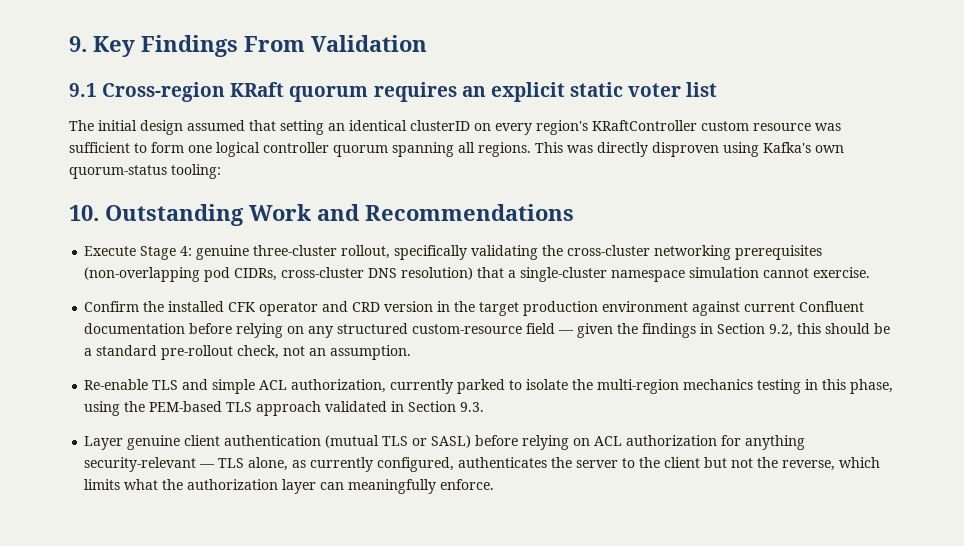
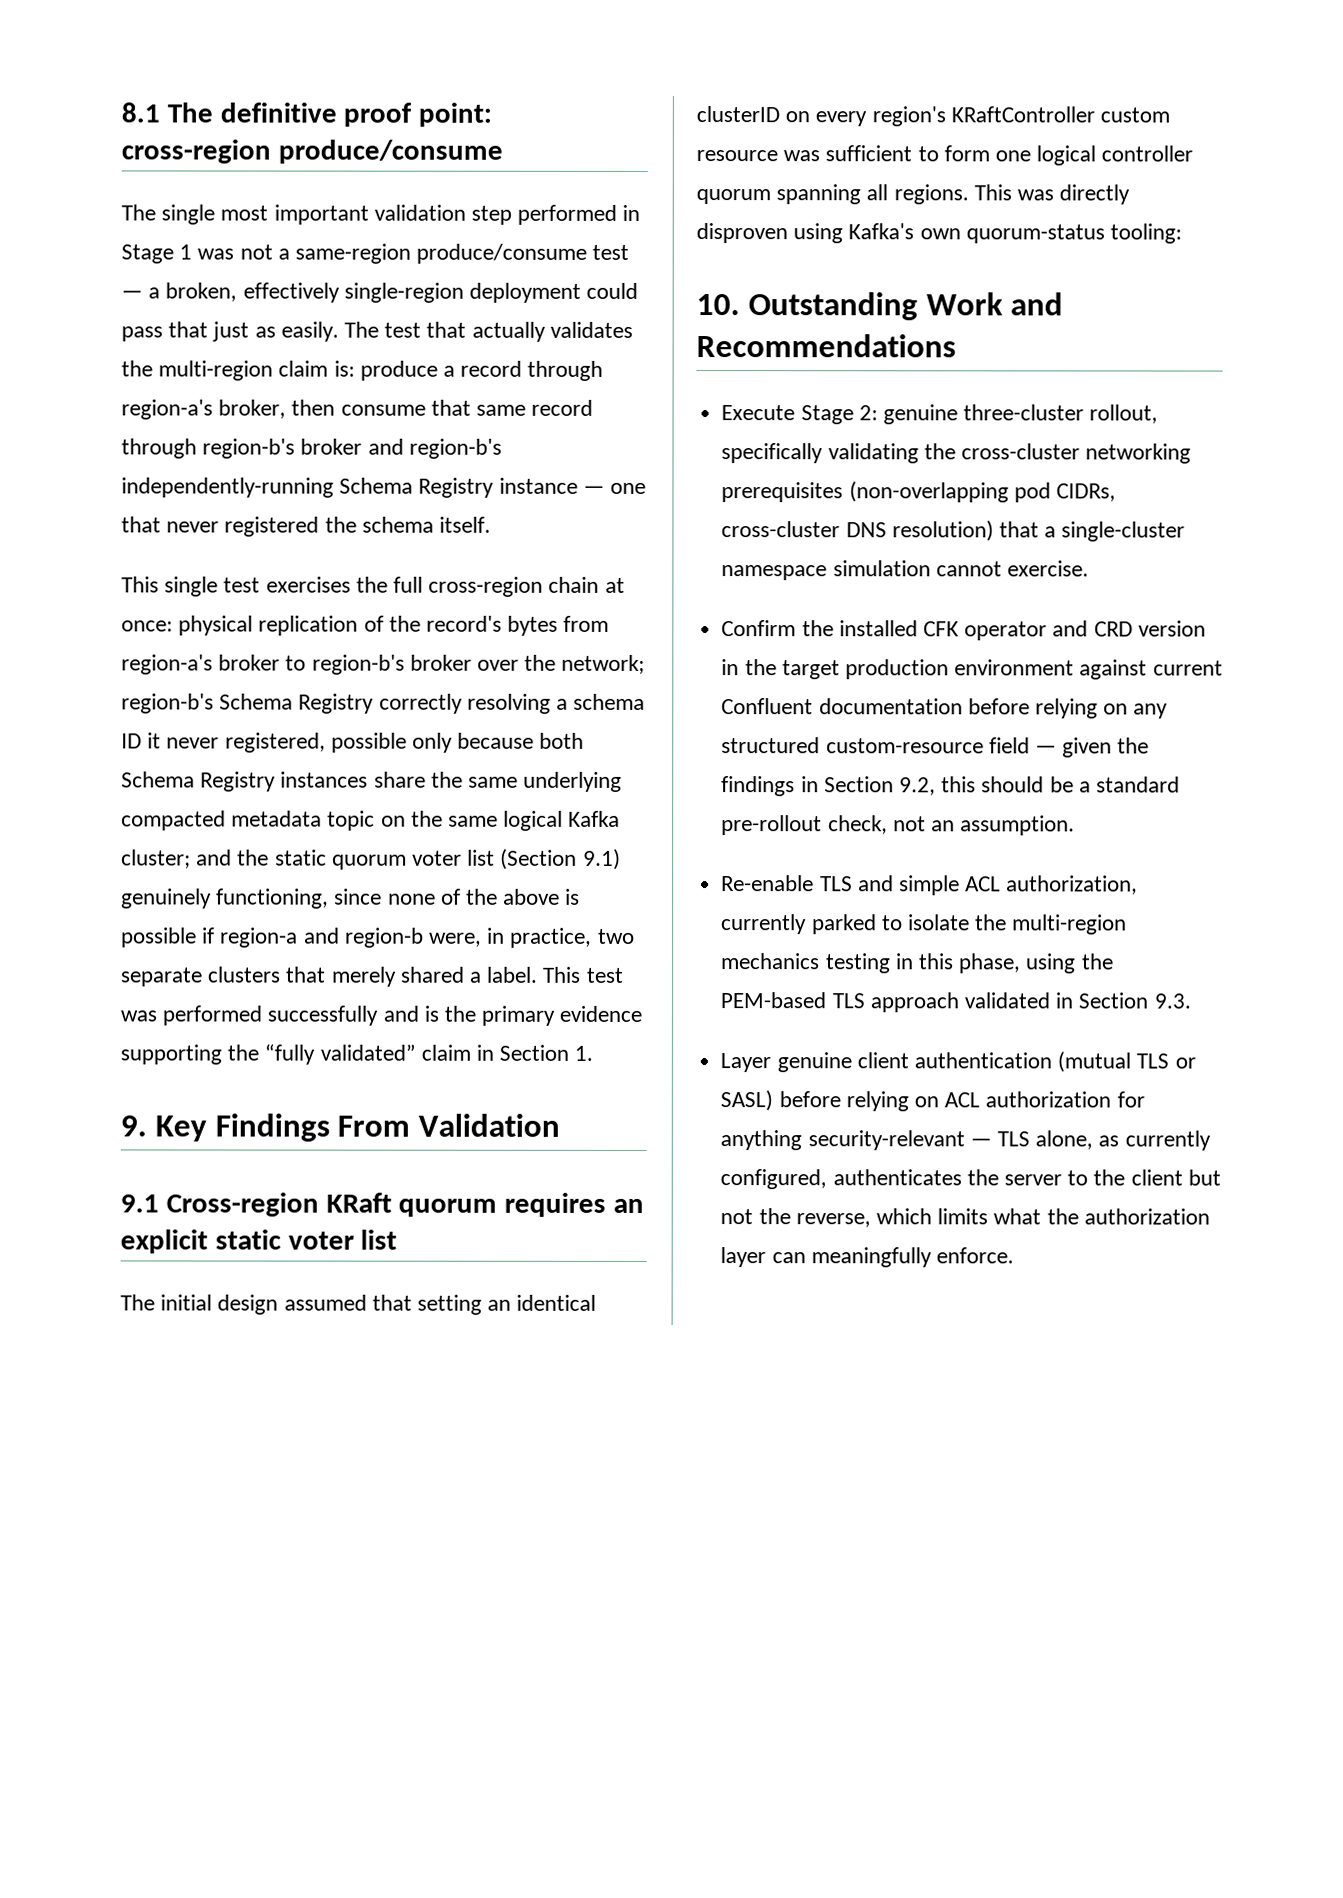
+ 8.1 The definitive proof point: cross-region produce/consume
+ The single most important validation step performed in Stage 1 was not a same-region produce/consume test — a broken, effectively single-region deployment could pass that just as easily. The test that actually validates the multi-region claim is: produce a record through region-a's broker, then consume that same record through region-b's broker and region-b's independently-running Schema Registry instance — one that never registered the schema itself.
+ This single test exercises the full cross-region chain at once: physical replication of the record's bytes from region-a's broker to region-b's broker over the network; region-b's Schema Registry correctly resolving a schema ID it never registered, possible only because both Schema Registry instances share the same underlying compacted metadata topic on the same logical Kafka cluster; and the static quorum voter list (Section 9.1) genuinely functioning, since none of the above is possible if region-a and region-b were, in practice, two separate clusters that merely shared a label. This test was performed successfully and is the primary evidence supporting the “fully validated” claim in Section 1.
- Execute Stage 4: genuine three-cluster rollout, specifically validating the cross-cluster networking prerequisites (non-overlapping pod CIDRs, cross-cluster DNS resolution) that a single-cluster namespace simulation cannot exercise.
+ Execute Stage 2: genuine three-cluster rollout, specifically validating the cross-cluster networking prerequisites (non-overlapping pod CIDRs, cross-cluster DNS resolution) that a single-cluster namespace simulation cannot exercise.

